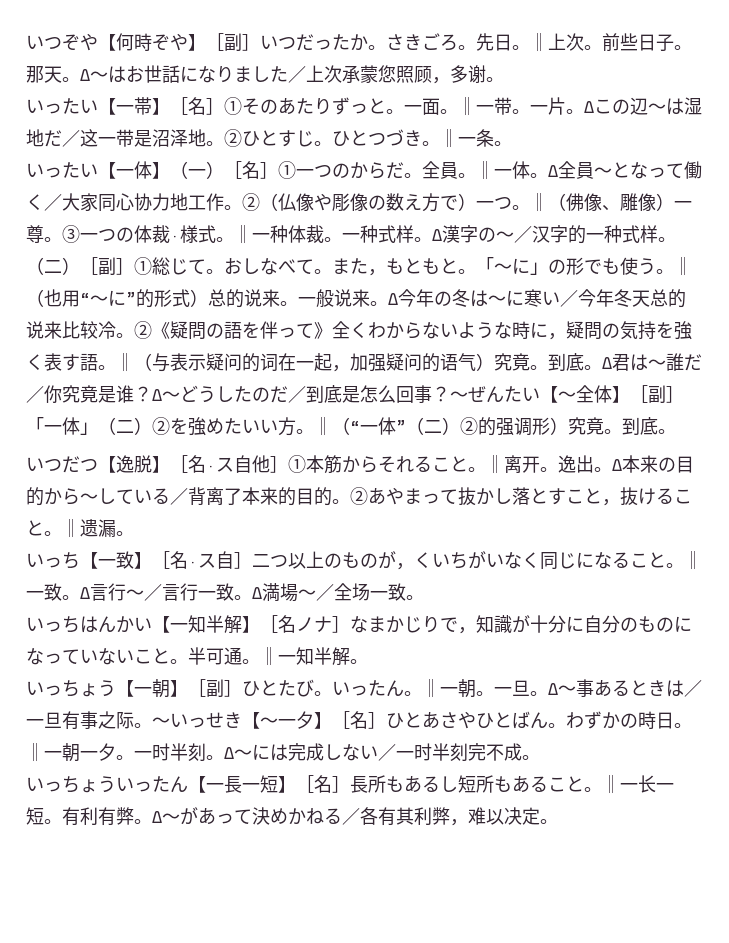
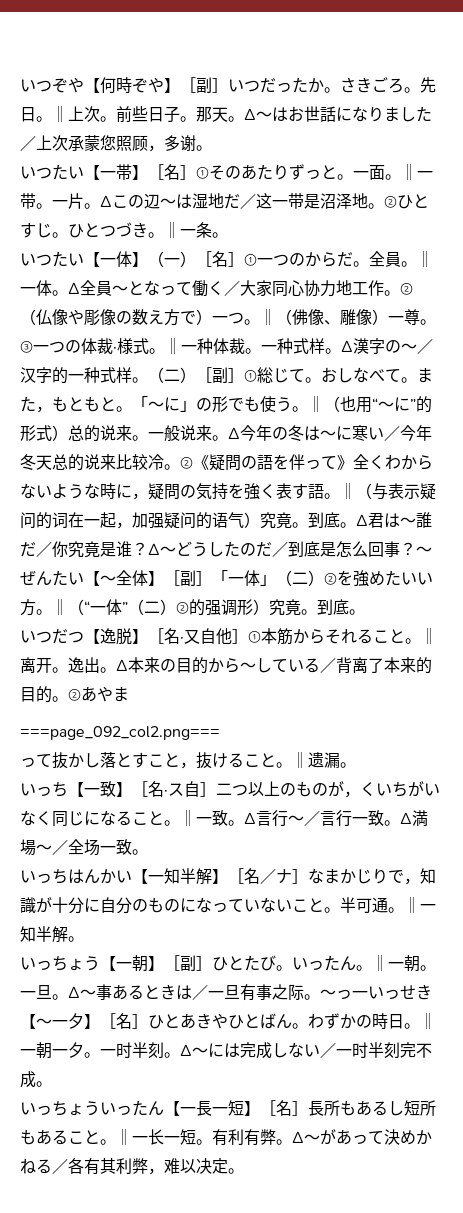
- いったい【一帯】［名］①そのあたりずっと。
+ いつたい【一帯】［名］①そのあたりずっと。
- いったい【一体】（一）［名］①一つのからだ。
+ いつたい【一体】（一）［名］①一つのからだ。
- いつだつ【逸脱】［名·ス自他］①本筋からそれること。
+ いつだつ【逸脱】［名·又自他］①本筋からそれること。
- ②あやまって抜かし落とすこと，抜けること。
+ ②あやま
+ ===page_092_col2.png===
+ って抜かし落とすこと，抜けること。
- いっちはんかい【一知半解】［名ノナ］なまかじりで，知識が十分に自分のものになっていないこと。
+ いっちはんかい【一知半解】［名／ナ］なまかじりで，知識が十分に自分のものになっていないこと。
- ～いっせき【～一夕】［名］ひとあさやひとばん。
+ ～っ一いっせき【～一夕】［名］ひとあきやひとばん。

